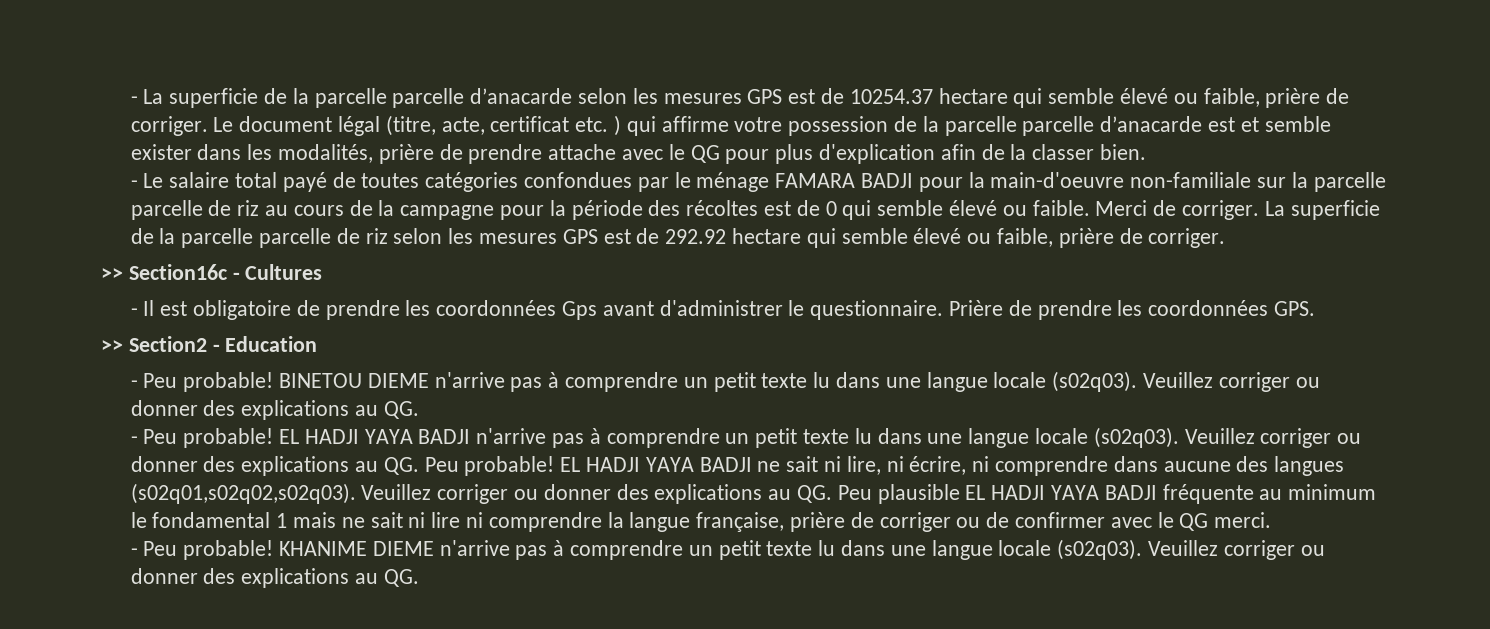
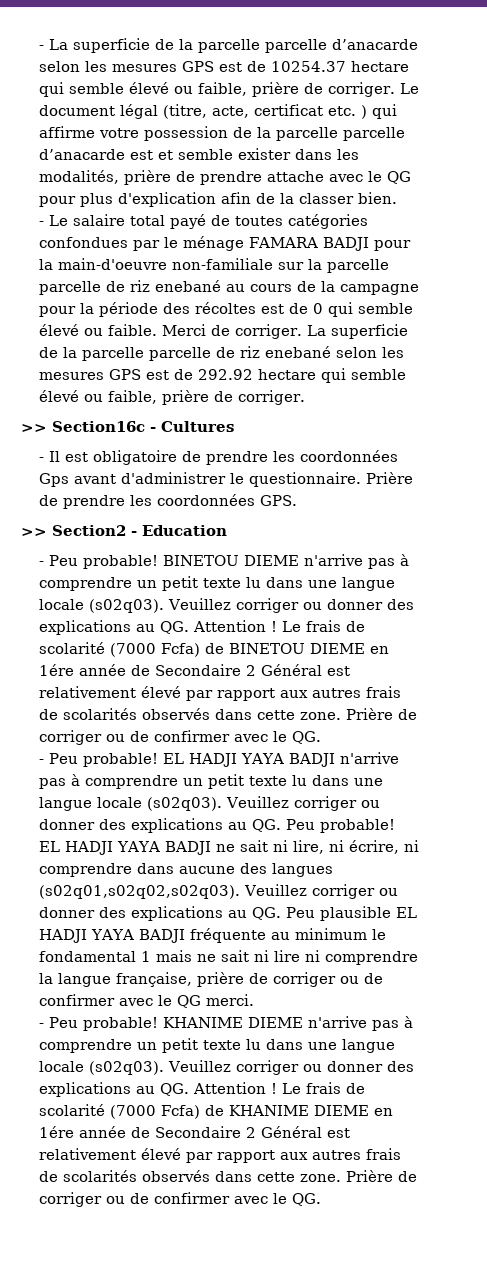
- - Le salaire total payé de toutes catégories confondues par le ménage FAMARA BADJI pour la main-d'oeuvre non-familiale sur la parcelle parcelle de riz au cours de la campagne pour la période des récoltes est de 0 qui semble élevé ou faible.
+ - Le salaire total payé de toutes catégories confondues par le ménage FAMARA BADJI pour la main-d'oeuvre non-familiale sur la parcelle parcelle de riz enebané au cours de la campagne pour la période des récoltes est de 0 qui semble élevé ou faible.
- La superficie de la parcelle parcelle de riz selon les mesures GPS est de 292.92 hectare qui semble élevé ou faible, prière de corriger.
+ La superficie de la parcelle parcelle de riz enebané selon les mesures GPS est de 292.92 hectare qui semble élevé ou faible, prière de corriger.
- BINETOU DIEME n'arrive pas à comprendre un petit texte lu dans une langue locale (s02q03). Veuillez corriger ou donner des explications au QG.
+ BINETOU DIEME n'arrive pas à comprendre un petit texte lu dans une langue locale (s02q03). Veuillez corriger ou donner des explications au QG. Attention ! Le frais de scolarité (7000 Fcfa) de BINETOU DIEME en 1ére année de Secondaire 2 Général est relativement élevé par rapport aux autres frais de scolarités observés dans cette zone. Prière de corriger ou de confirmer avec le QG.
- KHANIME DIEME n'arrive pas à comprendre un petit texte lu dans une langue locale (s02q03). Veuillez corriger ou donner des explications au QG.
+ KHANIME DIEME n'arrive pas à comprendre un petit texte lu dans une langue locale (s02q03). Veuillez corriger ou donner des explications au QG. Attention ! Le frais de scolarité (7000 Fcfa) de KHANIME DIEME en 1ére année de Secondaire 2 Général est relativement élevé par rapport aux autres frais de scolarités observés dans cette zone. Prière de corriger ou de confirmer avec le QG.

